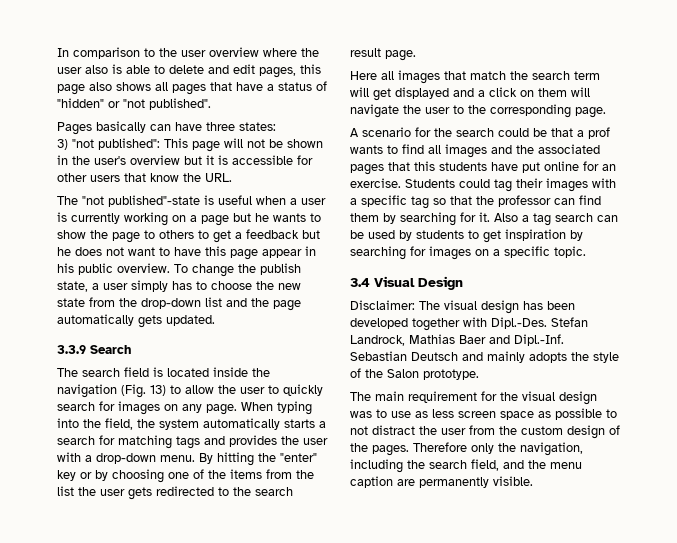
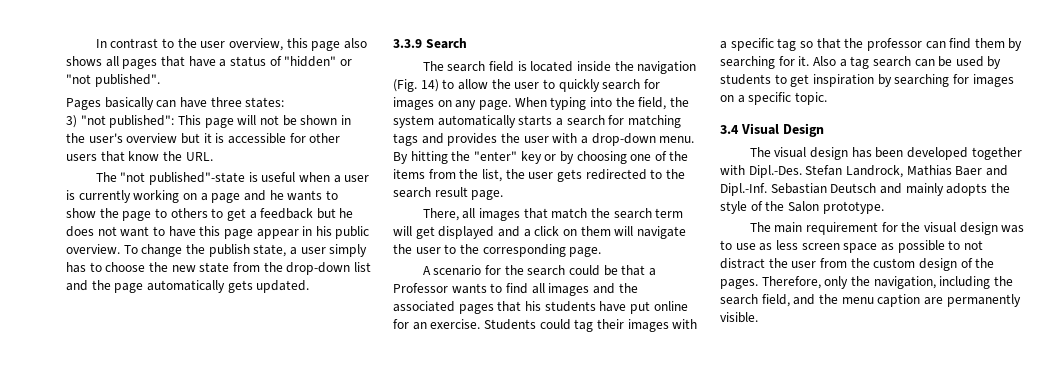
- In comparison to the user overview where the user also is able to delete and edit pages, this page also shows all pages that have a status of "hidden" or "not published".
+ In contrast to the user overview, this page also shows all pages that have a status of "hidden" or "not published".
- The "not published"-state is useful when a user is currently working on a page but he wants to show the page to others to get a feedback but he does not want to have this page appear in his public overview.
+ The "not published"-state is useful when a user is currently working on a page and he wants to show the page to others to get a feedback but he does not want to have this page appear in his public overview.
- The search field is located inside the navigation (Fig. 13) to allow the user to quickly search for images on any page.
+ The search field is located inside the navigation (Fig. 14) to allow the user to quickly search for images on any page.
- By hitting the "enter" key or by choosing one of the items from the list the user gets redirected to the search result page.
+ By hitting the "enter" key or by choosing one of the items from the list, the user gets redirected to the search result page.
- Here all images that match the search term will get displayed and a click on them will navigate the user to the corresponding page.
+ There, all images that match the search term will get displayed and a click on them will navigate the user to the corresponding page.
- A scenario for the search could be that a prof wants to find all images and the associated pages that this students have put online for an exercise.
+ A scenario for the search could be that a Professor wants to find all images and the associated pages that his students have put online for an exercise.
- Disclaimer: The visual design has been developed together with Dipl.-Des. Stefan Landrock, Mathias Baer and Dipl.-Inf. Sebastian Deutsch and mainly adopts the style of the Salon prototype.
+ The visual design has been developed together with Dipl.-Des. Stefan Landrock, Mathias Baer and Dipl.-Inf. Sebastian Deutsch and mainly adopts the style of the Salon prototype.
- Therefore only the navigation, including the search field, and the menu caption are permanently visible.
+ Therefore, only the navigation, including the search field, and the menu caption are permanently visible.

